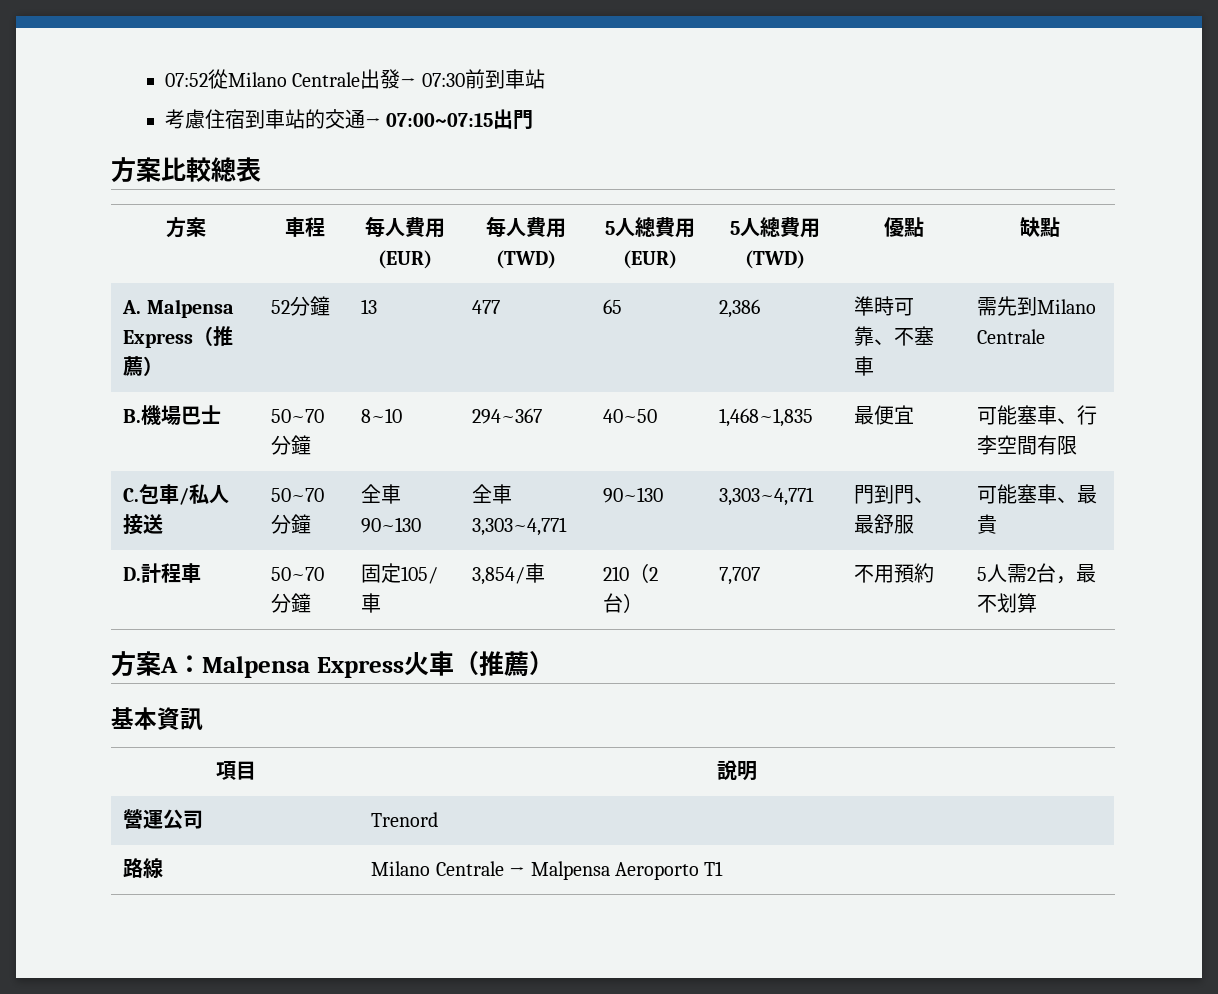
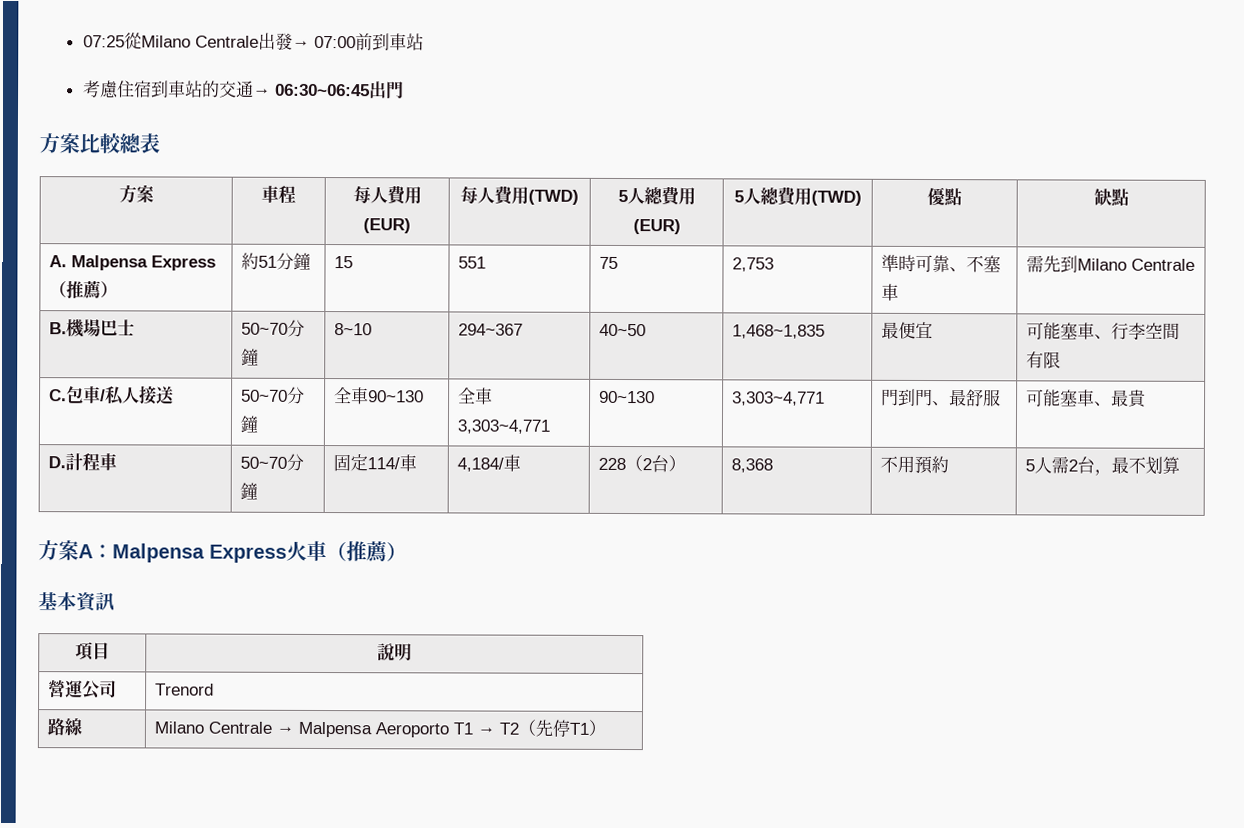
- 07:52從Milano Centrale出發→ 07:30前到車站
+ 07:25從Milano Centrale出發→ 07:00前到車站
- 考慮住宿到車站的交通→ 07:00~07:15出門
+ 考慮住宿到車站的交通→ 06:30~06:45出門
- A. Malpensa Express（推薦） | 52分鐘 | 13 | 477 | 65 | 2,386 | 準時可靠、不塞車 | 需先到Milano Centrale
+ A. Malpensa Express（推薦） | 約51分鐘 | 15 | 551 | 75 | 2,753 | 準時可靠、不塞車 | 需先到Milano Centrale
- D.計程車 | 50~70分鐘 | 固定105/車 | 3,854/車 | 210（2台） | 7,707 | 不用預約 | 5人需2台，最不划算
+ D.計程車 | 50~70分鐘 | 固定114/車 | 4,184/車 | 228（2台） | 8,368 | 不用預約 | 5人需2台，最不划算
- 路線 | Milano Centrale → Malpensa Aeroporto T1
+ 路線 | Milano Centrale → Malpensa Aeroporto T1 → T2（先停T1）

